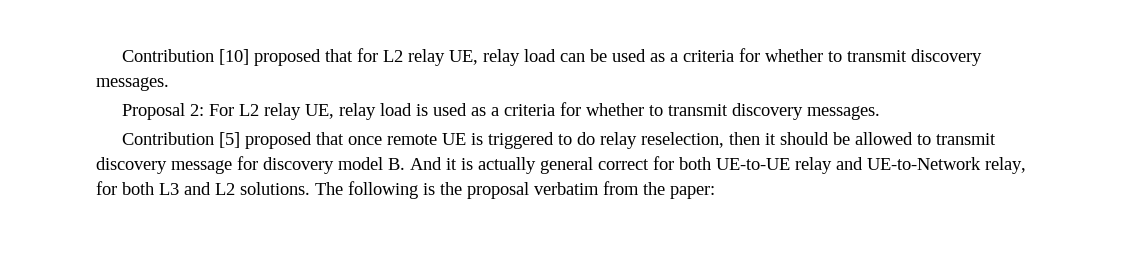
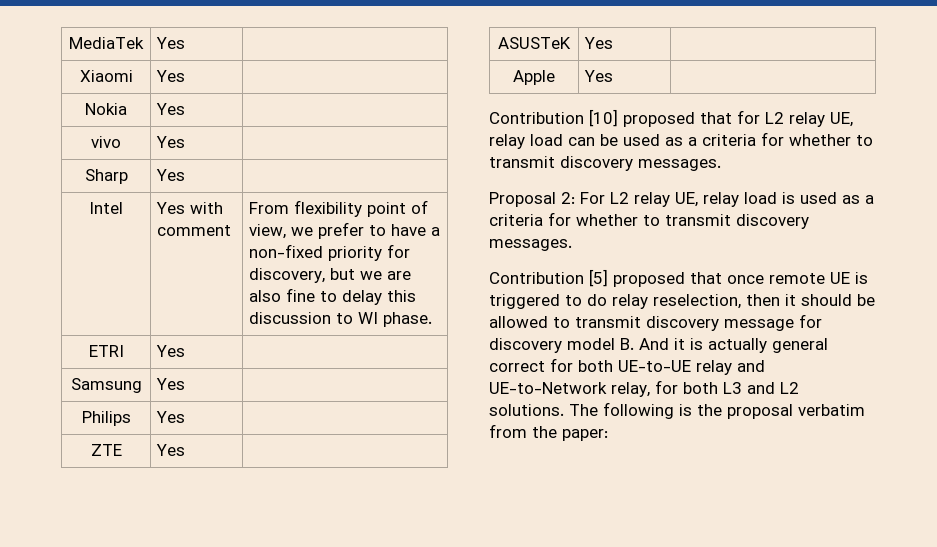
+ MediaTek | Yes |
+ Xiaomi | Yes |
+ Nokia | Yes |
+ vivo | Yes |
+ Sharp | Yes |
+ Intel | Yes with comment | From flexibility point of view, we prefer to have a non-fixed priority for discovery, but we are also fine to delay this discussion to WI phase.
+ ETRI | Yes |
+ Samsung | Yes |
+ Philips | Yes |
+ ZTE | Yes |
+ ASUSTeK | Yes |
+ Apple | Yes |

